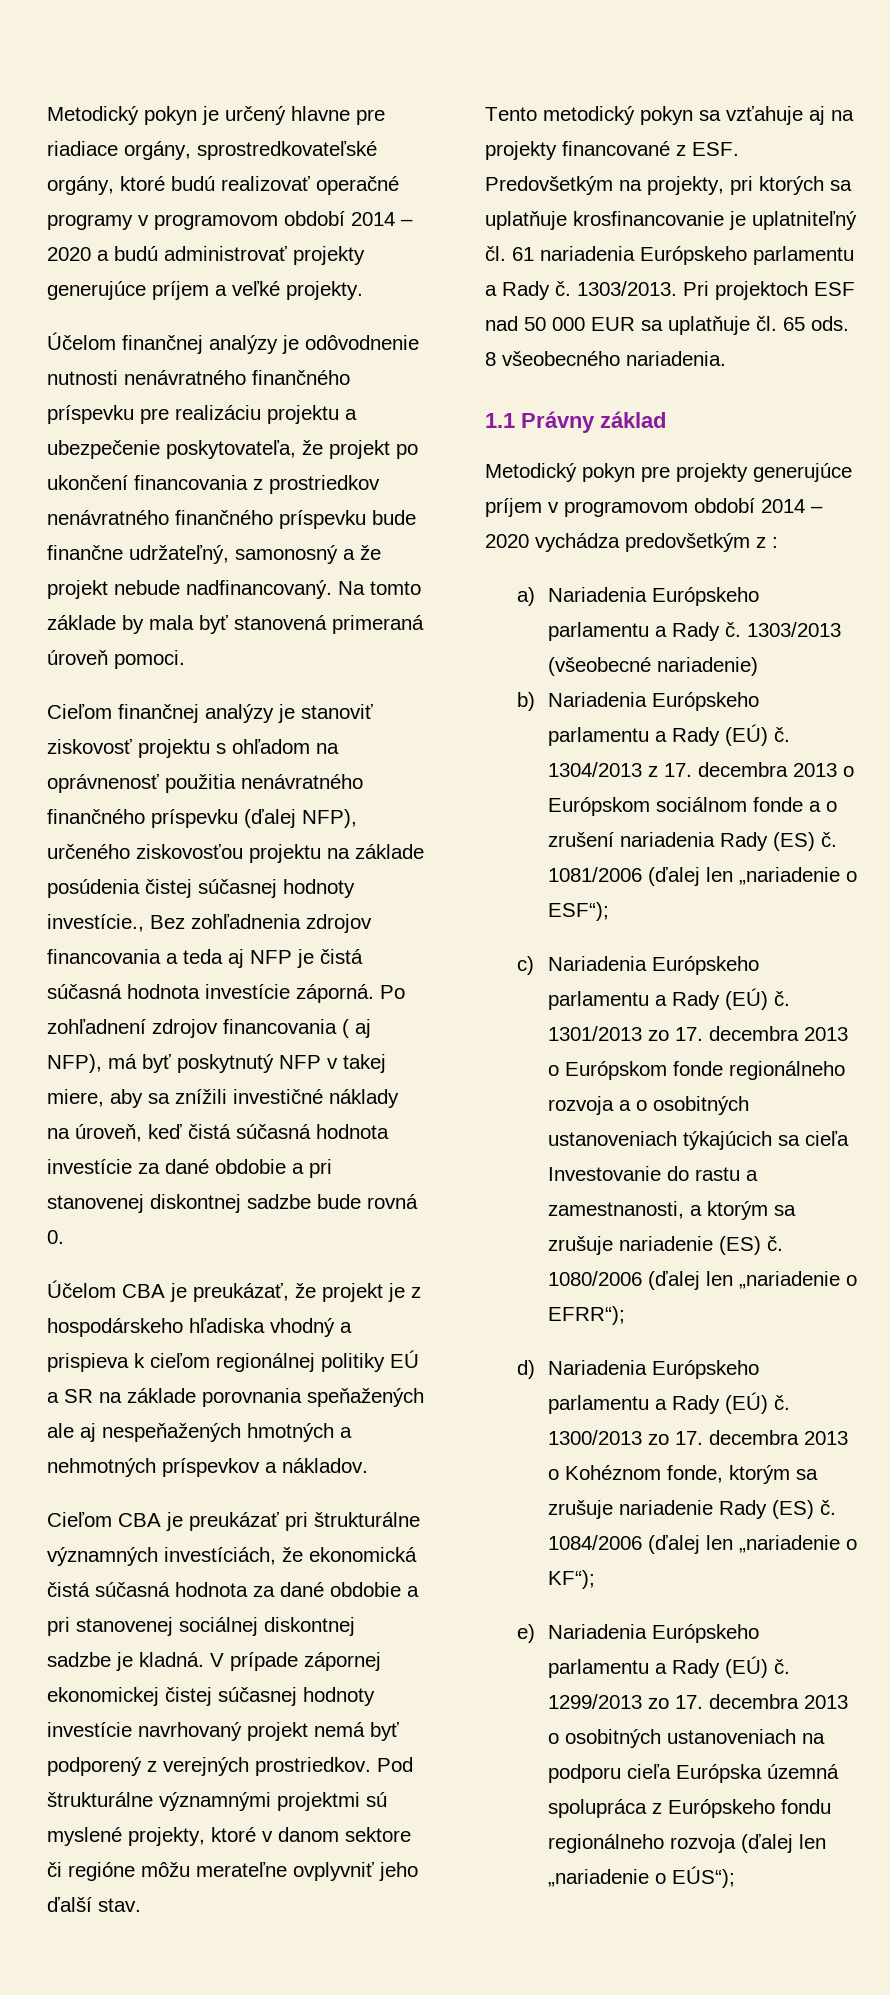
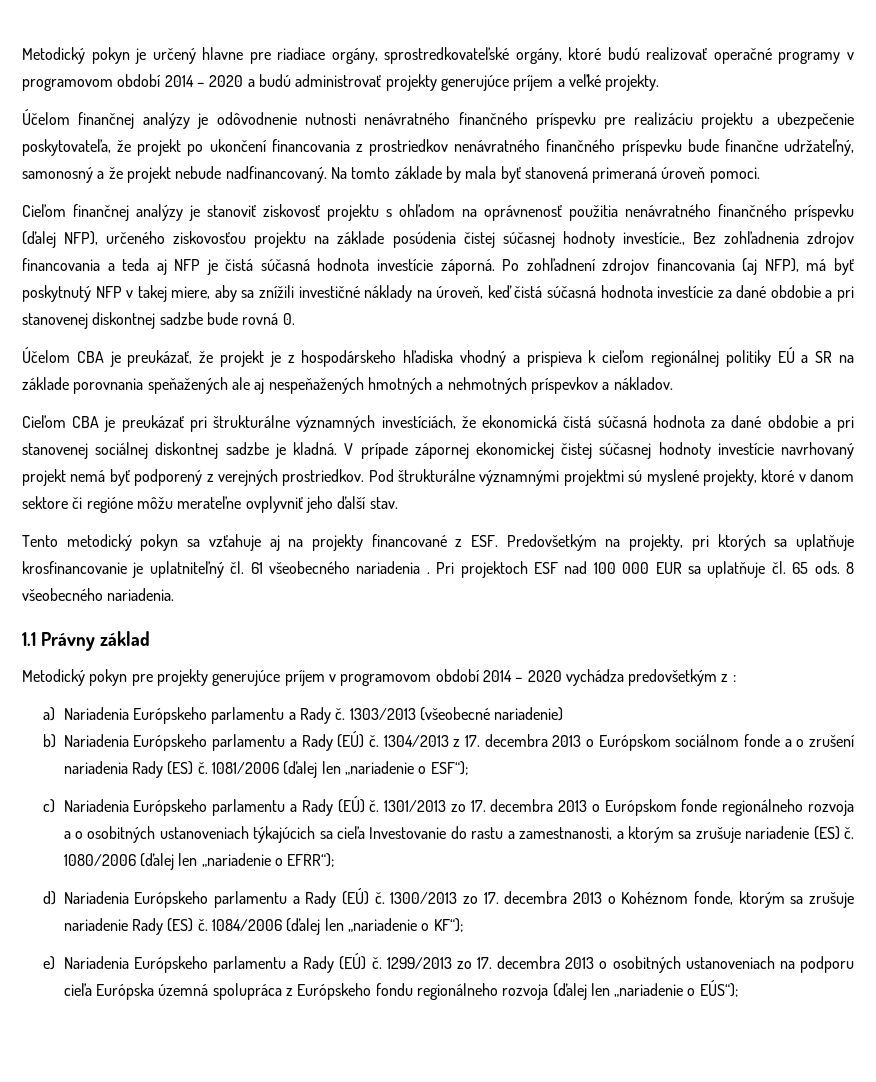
- Po zohľadnení zdrojov financovania ( aj NFP), má byť poskytnutý NFP v takej miere, aby sa znížili investičné náklady na úroveň, keď čistá súčasná hodnota investície za dané obdobie a pri stanovenej diskontnej sadzbe bude rovná 0.
+ Po zohľadnení zdrojov financovania (aj NFP), má byť poskytnutý NFP v takej miere, aby sa znížili investičné náklady na úroveň, keď čistá súčasná hodnota investície za dané obdobie a pri stanovenej diskontnej sadzbe bude rovná 0.
- Tento metodický pokyn sa vzťahuje aj na projekty financované z ESF. Predovšetkým na projekty, pri ktorých sa uplatňuje krosfinancovanie je uplatniteľný čl. 61 nariadenia Európskeho parlamentu a Rady č. 1303/2013.
+ Tento metodický pokyn sa vzťahuje aj na projekty financované z ESF. Predovšetkým na projekty, pri ktorých sa uplatňuje krosfinancovanie je uplatniteľný čl. 61 všeobecného nariadenia .
- Pri projektoch ESF nad 50 000 EUR sa uplatňuje čl. 65 ods.
+ Pri projektoch ESF nad 100 000 EUR sa uplatňuje čl. 65 ods.

